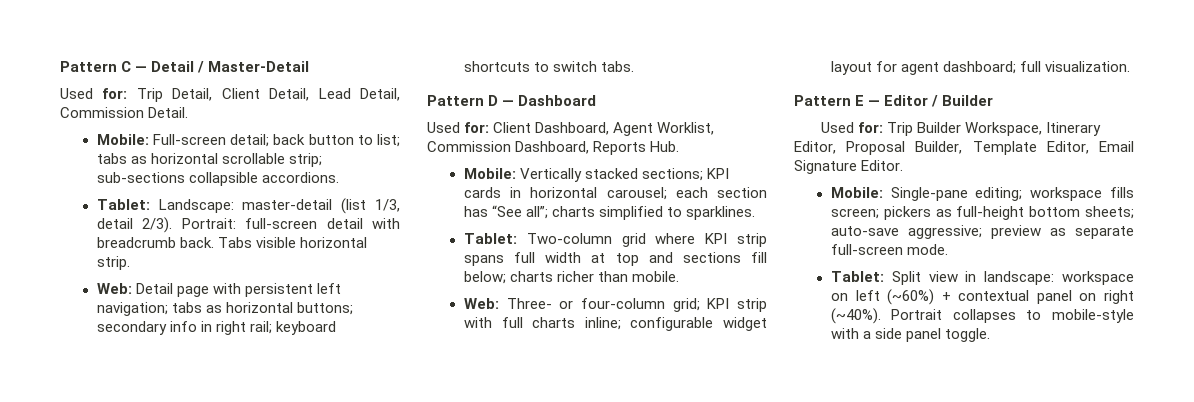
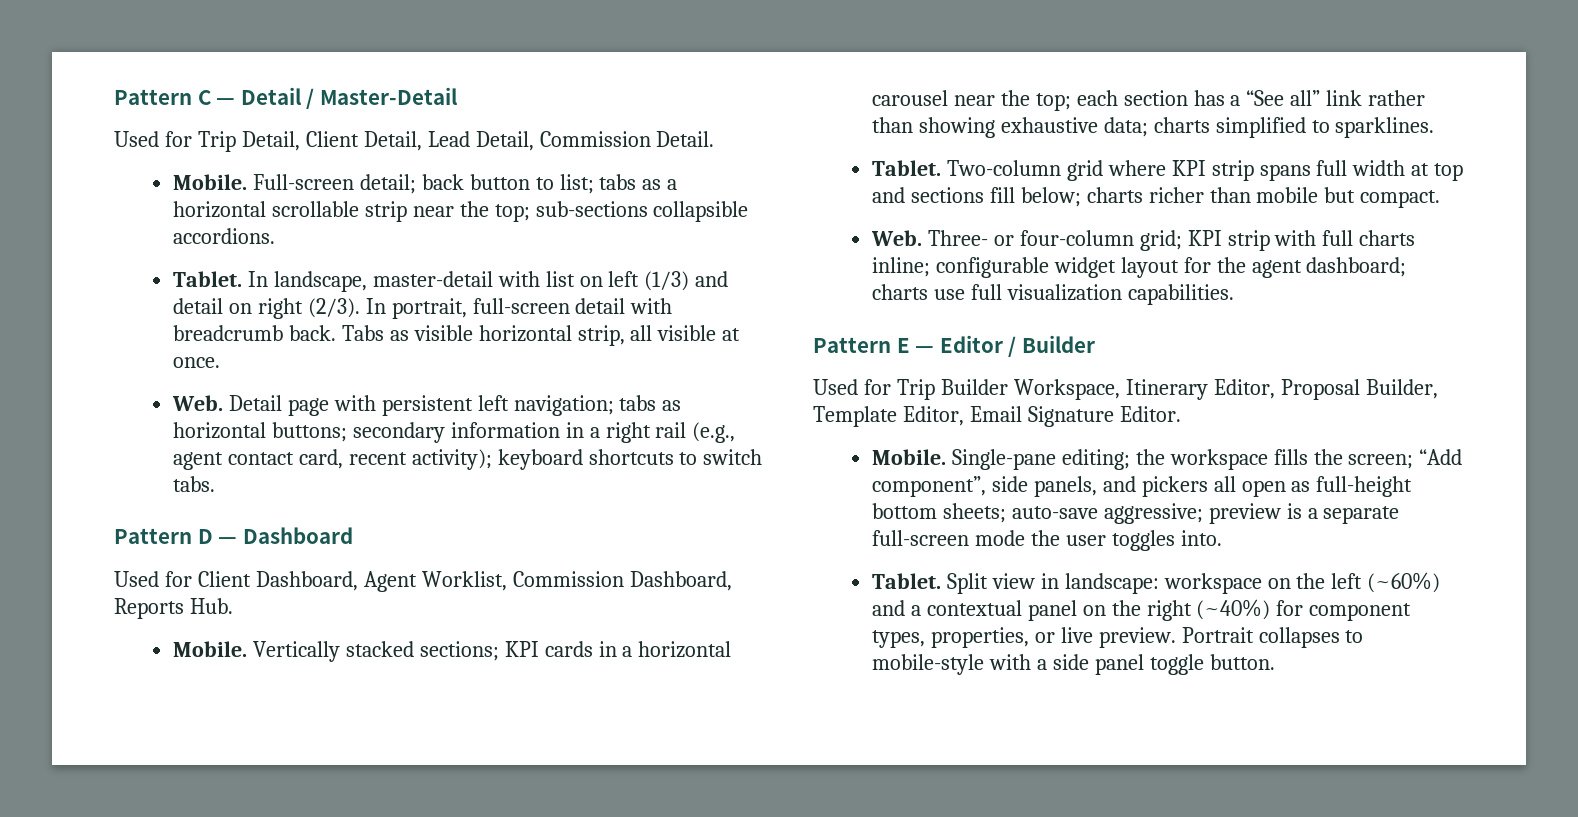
- Used for: Trip Detail, Client Detail, Lead Detail, Commission Detail.
+ Used for Trip Detail, Client Detail, Lead Detail, Commission Detail.
- Mobile: Full-screen detail; back button to list; tabs as horizontal scrollable strip; sub-sections collapsible accordions.
+ Mobile. Full-screen detail; back button to list; tabs as a horizontal scrollable strip near the top; sub-sections collapsible accordions.
- Tablet: Landscape: master-detail (list 1/3, detail 2/3). Portrait: full-screen detail with breadcrumb back.
+ Tablet. In landscape, master-detail with list on left (1/3) and detail on right (2/3). In portrait, full-screen detail with breadcrumb back.
- Tabs visible horizontal strip.
- Web: Detail page with persistent left navigation; tabs as horizontal buttons; secondary info in right rail; keyboard shortcuts to switch tabs.
+ Tabs as visible horizontal strip, all visible at once.
+ Web. Detail page with persistent left navigation; tabs as horizontal buttons; secondary information in a right rail (e.g., agent contact card, recent activity); keyboard shortcuts to switch tabs.
- Used for: Client Dashboard, Agent Worklist, Commission Dashboard, Reports Hub.
+ Used for Client Dashboard, Agent Worklist, Commission Dashboard, Reports Hub.
- Mobile: Vertically stacked sections; KPI cards in horizontal carousel; each section has “See all”; charts simplified to sparklines.
+ Mobile. Vertically stacked sections; KPI cards in a horizontal carousel near the top; each section has a “See all” link rather than showing exhaustive data; charts simplified to sparklines.
- Tablet: Two-column grid where KPI strip spans full width at top and sections fill below; charts richer than mobile.
- Web: Three- or four-column grid; KPI strip with full charts inline; configurable widget layout for agent dashboard; full visualization.
+ Tablet. Two-column grid where KPI strip spans full width at top and sections fill below; charts richer than mobile but compact.
+ Web. Three- or four-column grid; KPI strip with full charts inline; configurable widget layout for the agent dashboard; charts use full visualization capabilities.
- Used for: Trip Builder Workspace, Itinerary Editor, Proposal Builder, Template Editor, Email Signature Editor.
+ Used for Trip Builder Workspace, Itinerary Editor, Proposal Builder, Template Editor, Email Signature Editor.
- Mobile: Single-pane editing; workspace fills screen; pickers as full-height bottom sheets; auto-save aggressive; preview as separate full-screen mode.
- Tablet: Split view in landscape: workspace on left (~60%) + contextual panel on right (~40%).
+ Mobile. Single-pane editing; the workspace fills the screen; “Add component”, side panels, and pickers all open as full-height bottom sheets; auto-save aggressive; preview is a separate full-screen mode the user toggles into.
+ Tablet. Split view in landscape: workspace on the left (~60%) and a contextual panel on the right (~40%) for component types, properties, or live preview.
- Portrait collapses to mobile-style with a side panel toggle.
+ Portrait collapses to mobile-style with a side panel toggle button.

